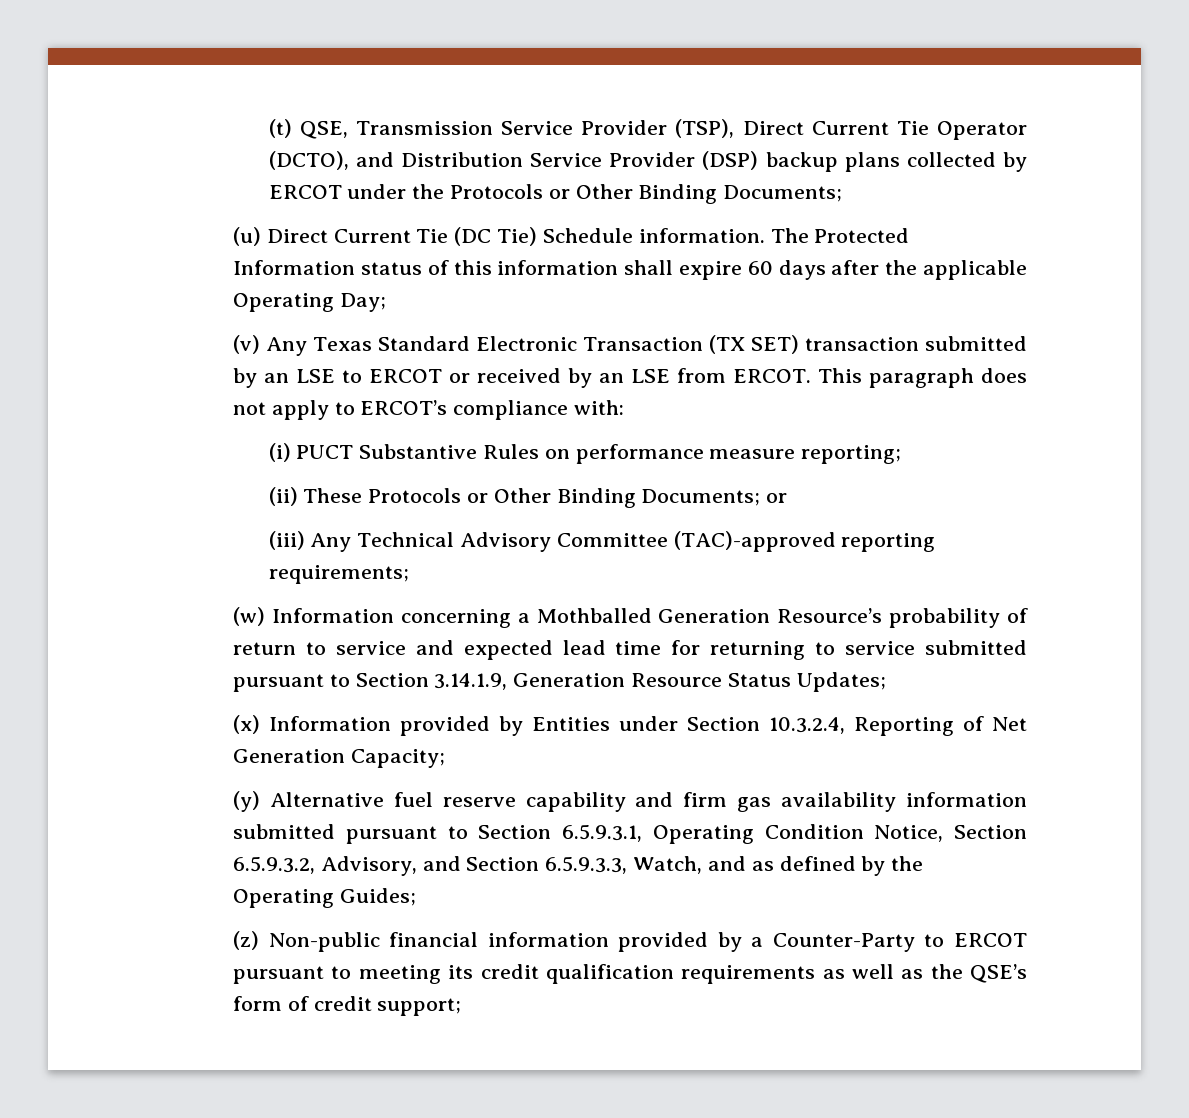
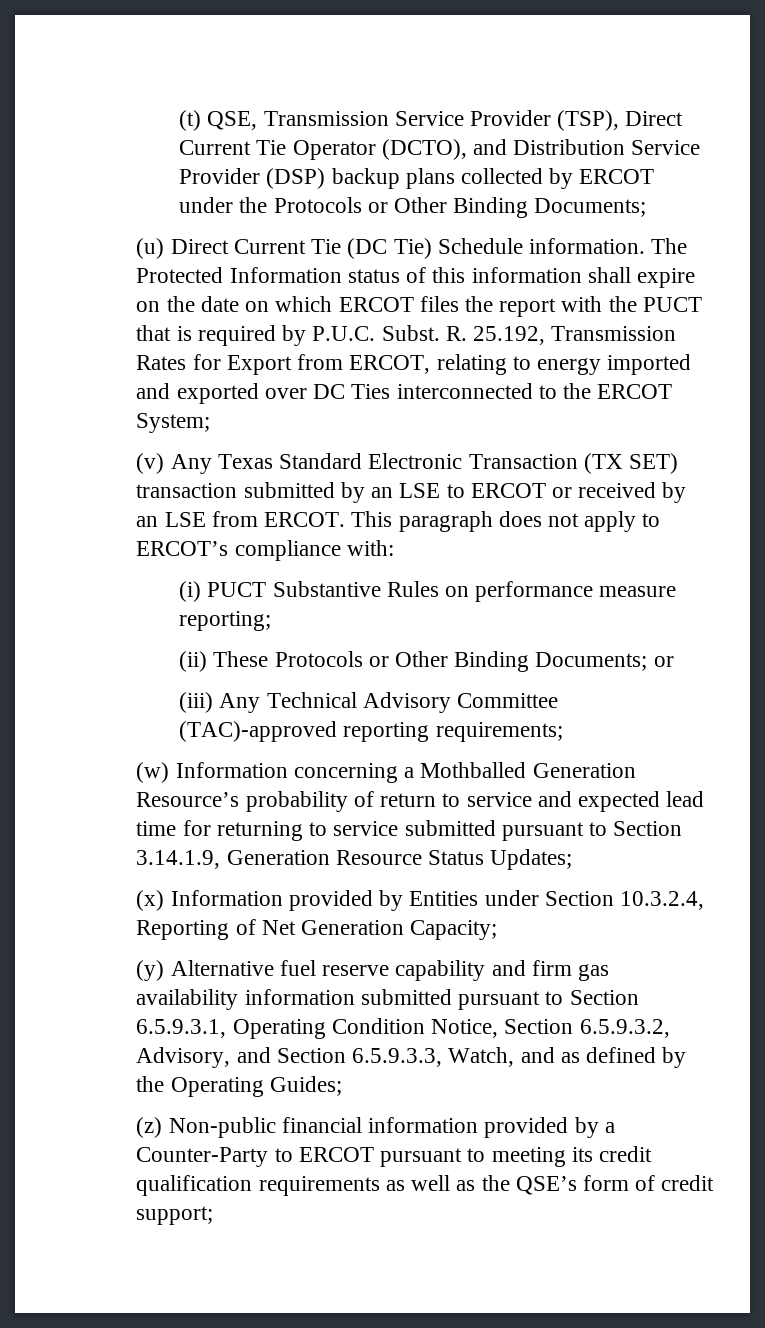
- The Protected Information status of this information shall expire 60 days after the applicable Operating Day;
+ The Protected Information status of this information shall expire on the date on which ERCOT files the report with the PUCT that is required by P.U.C. Subst. R. 25.192, Transmission Rates for Export from ERCOT, relating to energy imported and exported over DC Ties interconnected to the ERCOT System;

